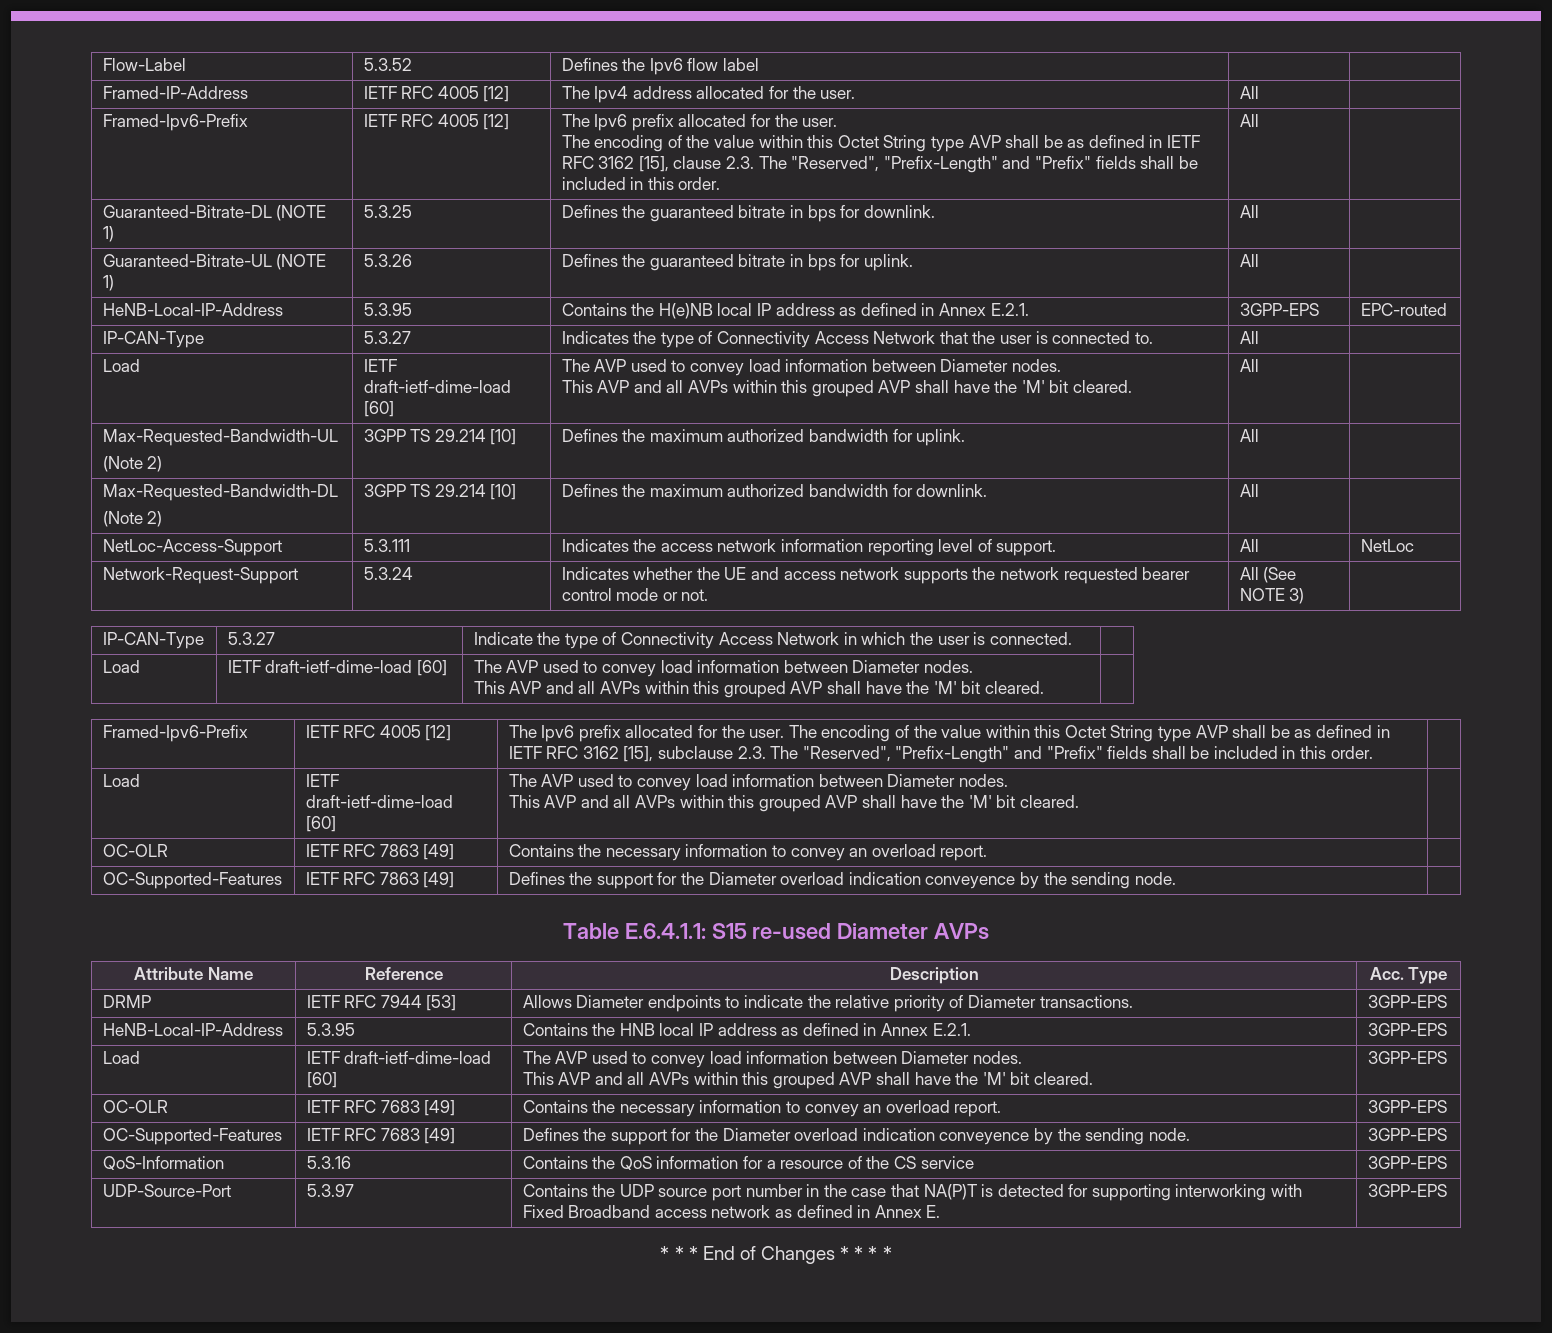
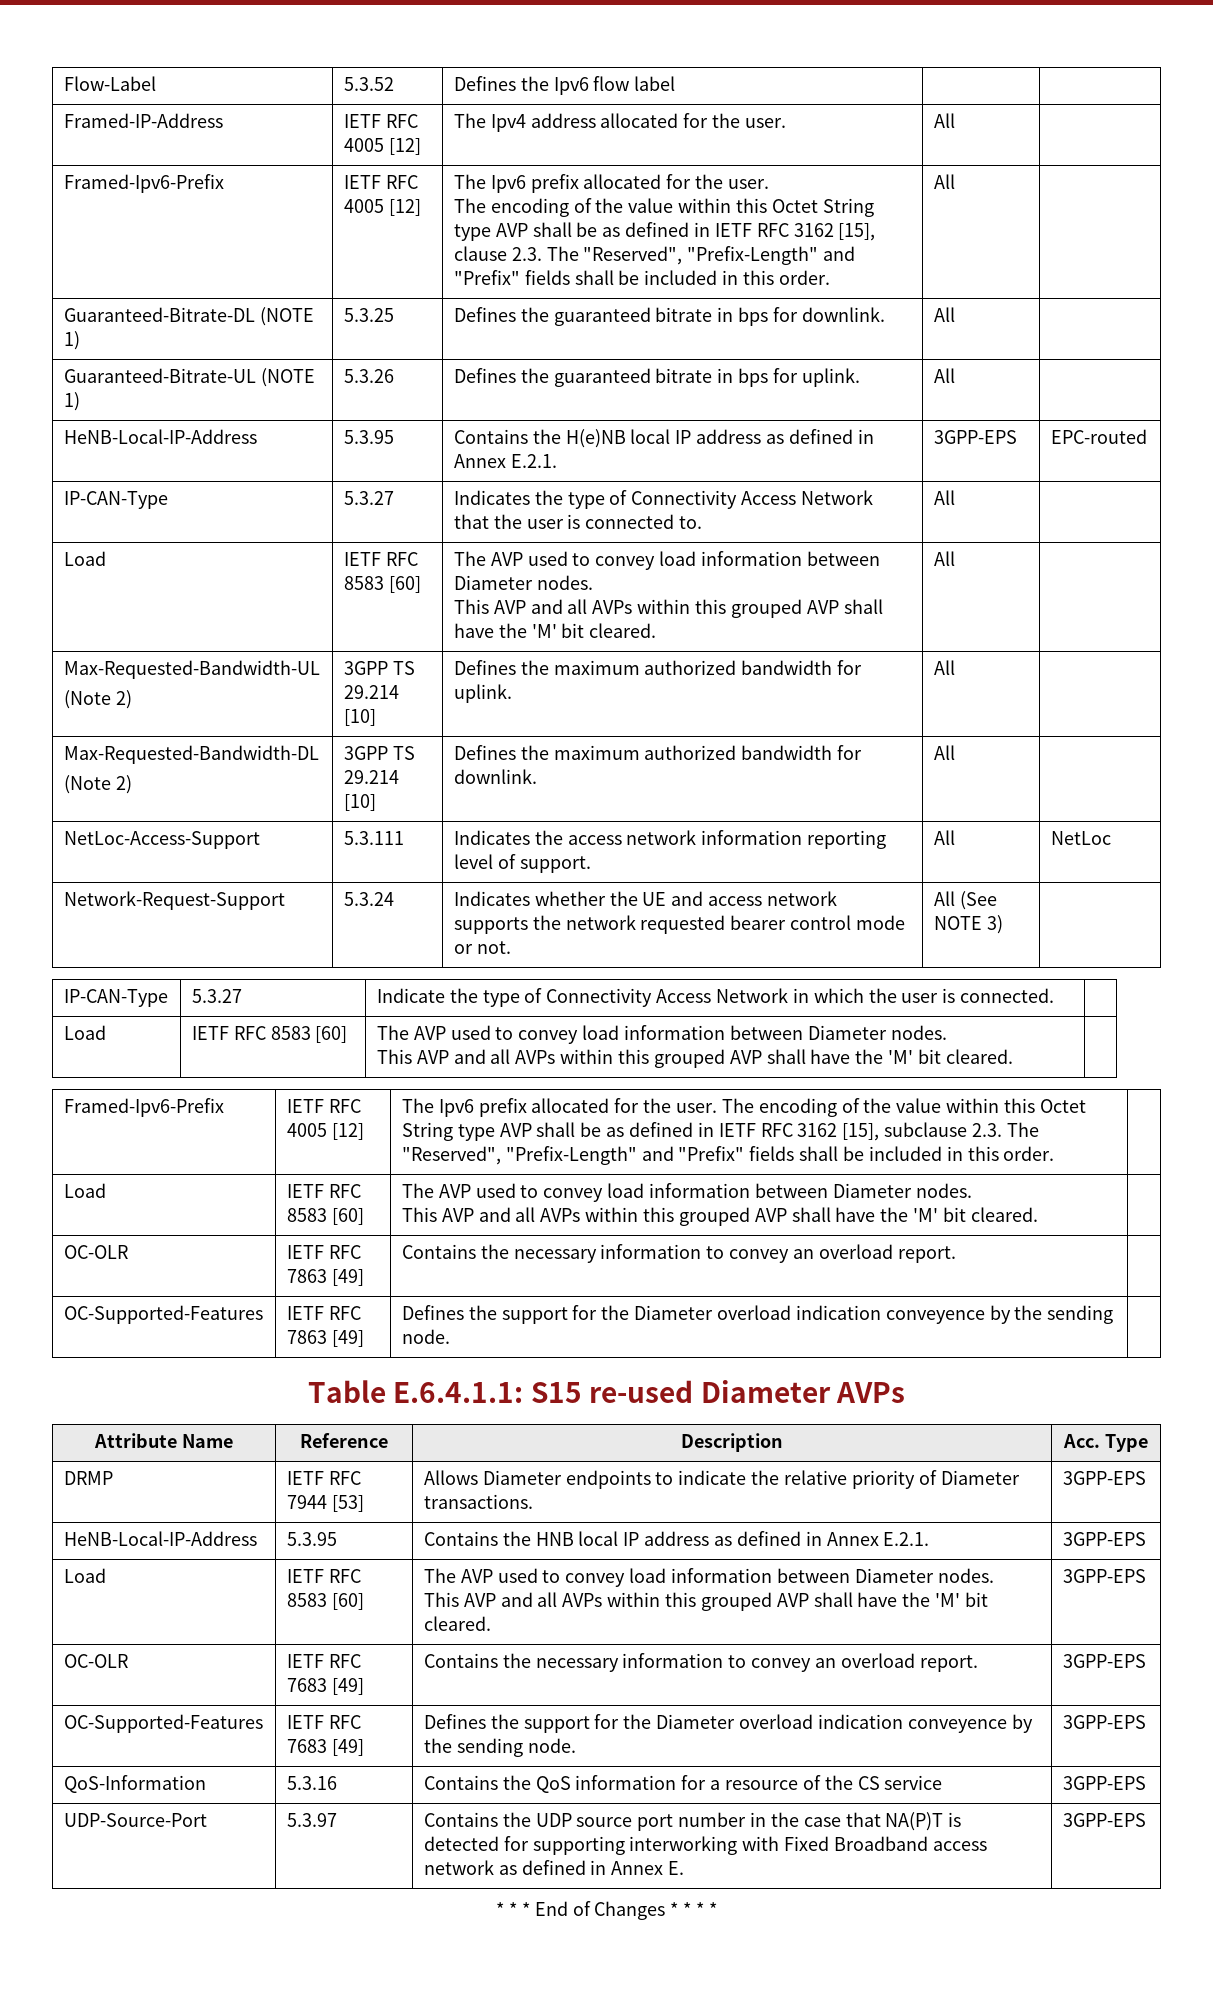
  IP-CAN-Type | 5.3.27 | Indicates the type of Connectivity Access Network that the user is connected to. | All |
- Load | IETF draft-ietf-dime-load [60] | The AVP used to convey load information between Diameter nodes.
+ Load | IETF RFC 8583 [60] | The AVP used to convey load information between Diameter nodes.
  IP-CAN-Type | 5.3.27 | Indicate the type of Connectivity Access Network in which the user is connected. |
- Load | IETF draft-ietf-dime-load [60] | The AVP used to convey load information between Diameter nodes.
+ Load | IETF RFC 8583 [60] | The AVP used to convey load information between Diameter nodes.
  The encoding of the value within this Octet String type AVP shall be as defined in IETF RFC 3162 [15], subclause 2.3. The "Reserved", "Prefix-Length" and "Prefix" fields shall be included in this order. |
- Load | IETF draft-ietf-dime-load [60] | The AVP used to convey load information between Diameter nodes.
+ Load | IETF RFC 8583 [60] | The AVP used to convey load information between Diameter nodes.
  HeNB-Local-IP-Address | 5.3.95 | Contains the HNB local IP address as defined in Annex E.2.1. | 3GPP-EPS
- Load | IETF draft-ietf-dime-load [60] | The AVP used to convey load information between Diameter nodes.
+ Load | IETF RFC 8583 [60] | The AVP used to convey load information between Diameter nodes.

